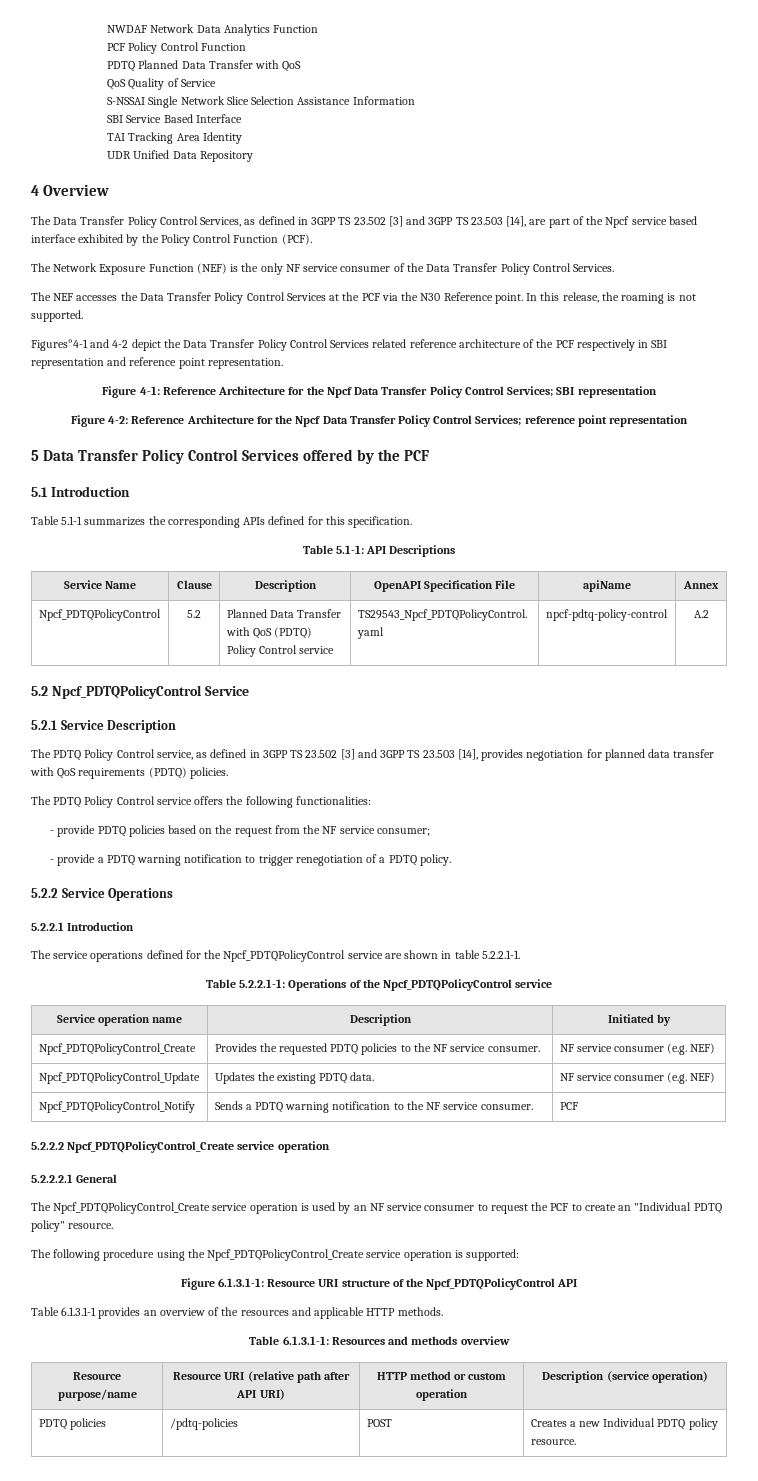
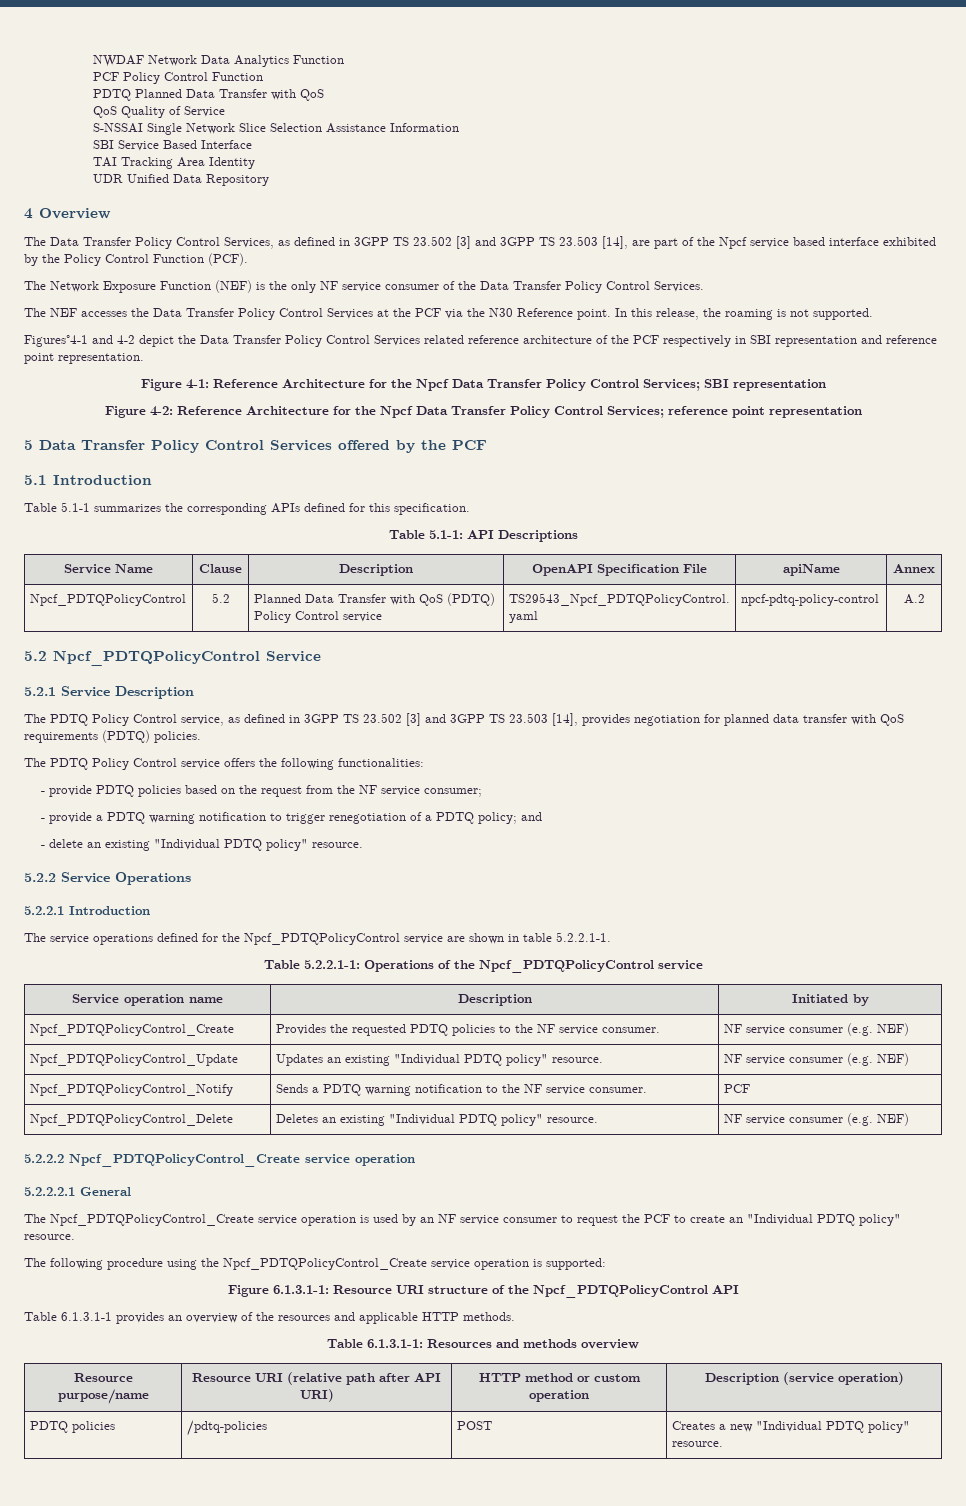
- - provide a PDTQ warning notification to trigger renegotiation of a PDTQ policy.
+ - provide a PDTQ warning notification to trigger renegotiation of a PDTQ policy; and
+ - delete an existing "Individual PDTQ policy" resource.
- Npcf_PDTQPolicyControl_Update | Updates the existing PDTQ data. | NF service consumer (e.g. NEF)
+ Npcf_PDTQPolicyControl_Update | Updates an existing "Individual PDTQ policy" resource. | NF service consumer (e.g. NEF)
+ Npcf_PDTQPolicyControl_Delete | Deletes an existing "Individual PDTQ policy" resource. | NF service consumer (e.g. NEF)
- PDTQ policies | /pdtq-policies | POST | Creates a new Individual PDTQ policy resource.
+ PDTQ policies | /pdtq-policies | POST | Creates a new "Individual PDTQ policy" resource.

